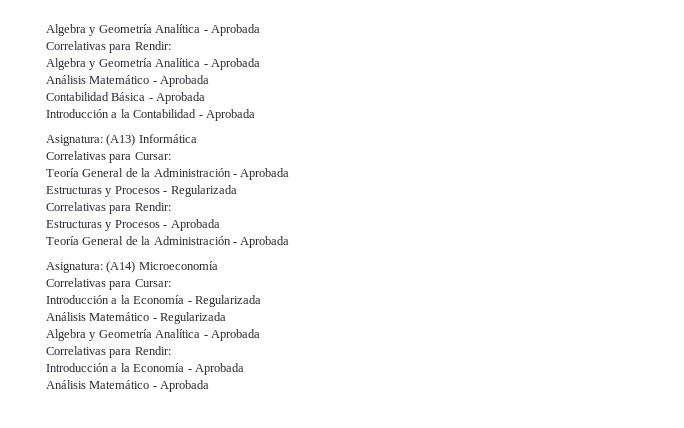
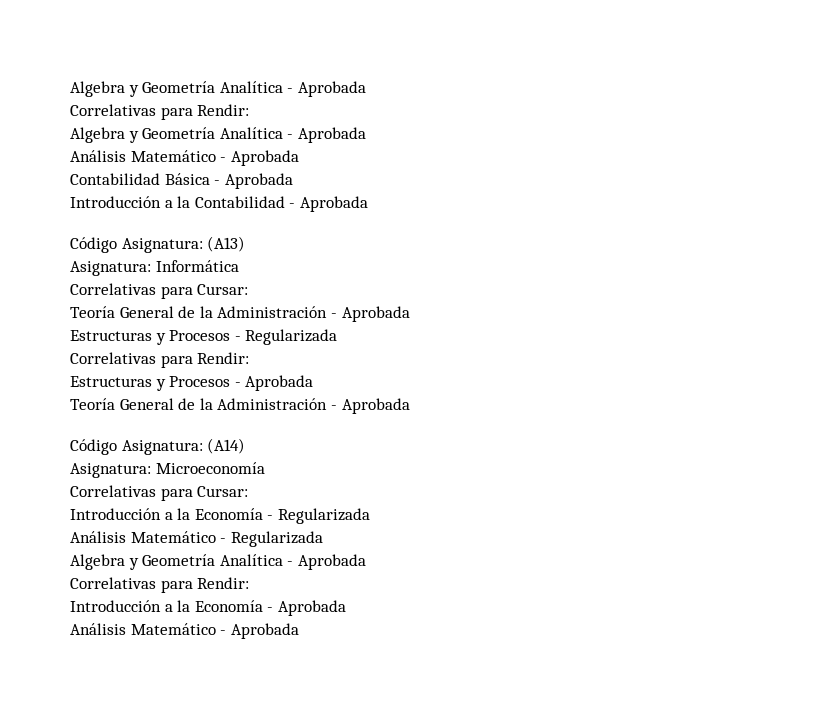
- Asignatura: (A13) Informática
+ Código Asignatura: (A13)
+ Asignatura: Informática
- Asignatura: (A14) Microeconomía
+ Código Asignatura: (A14)
+ Asignatura: Microeconomía

